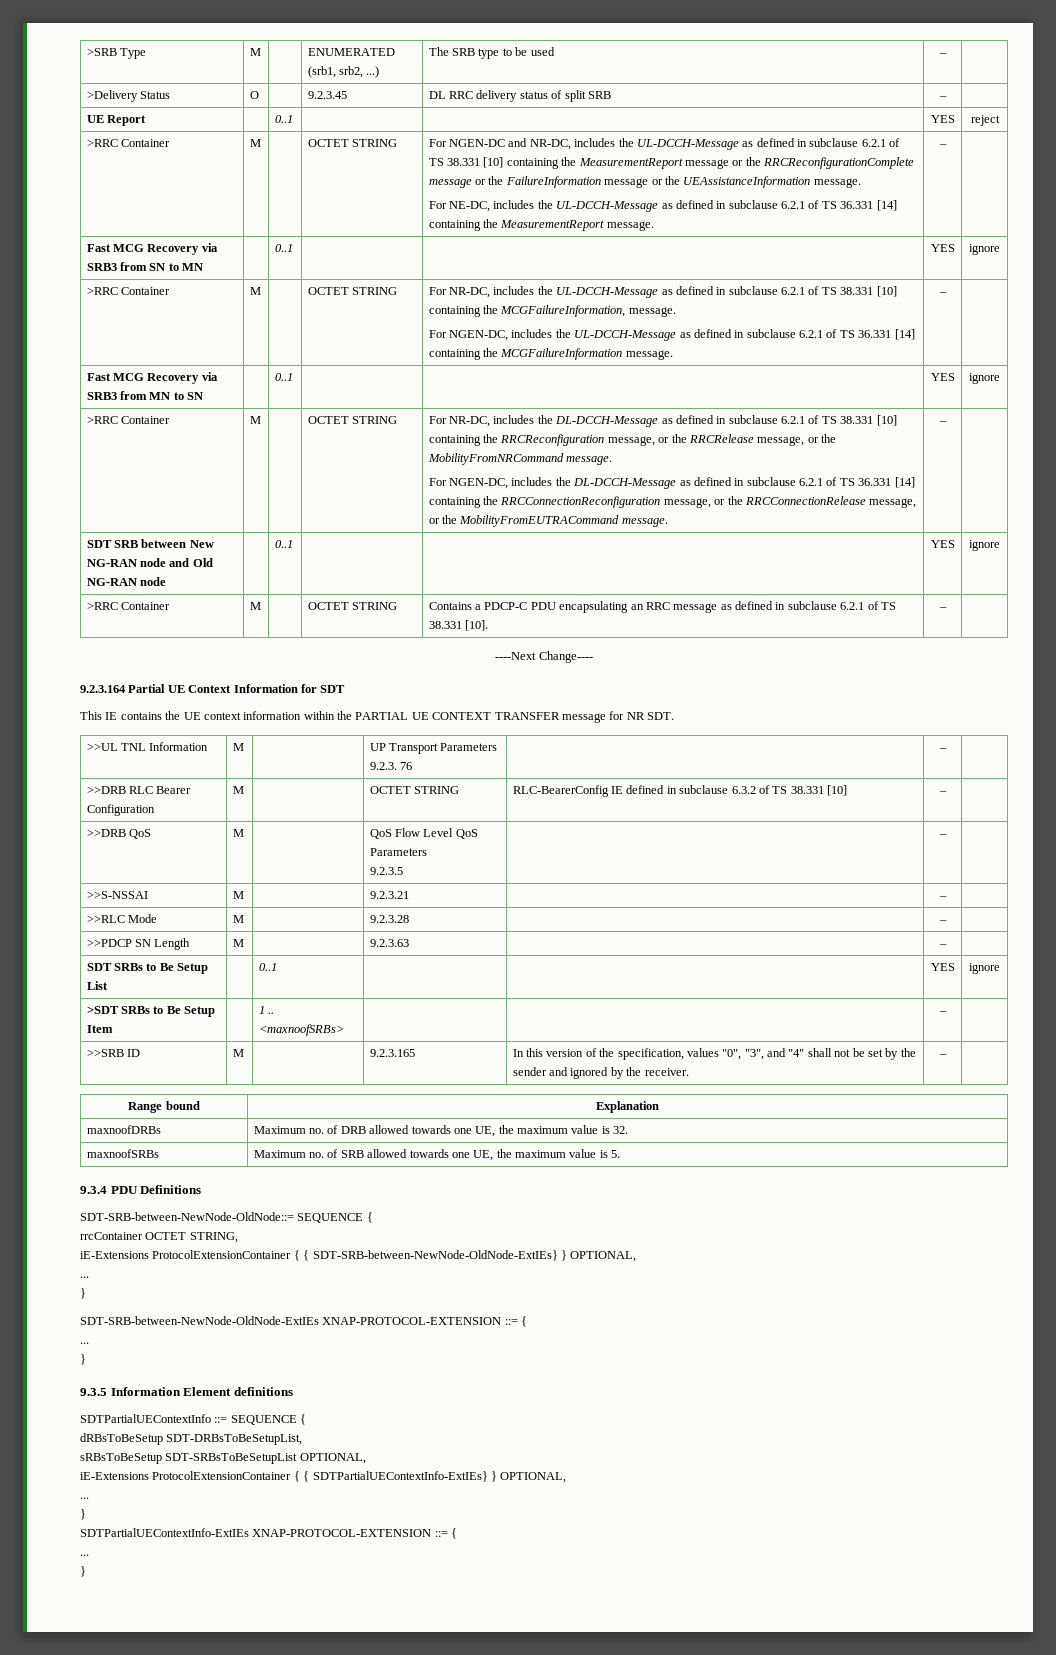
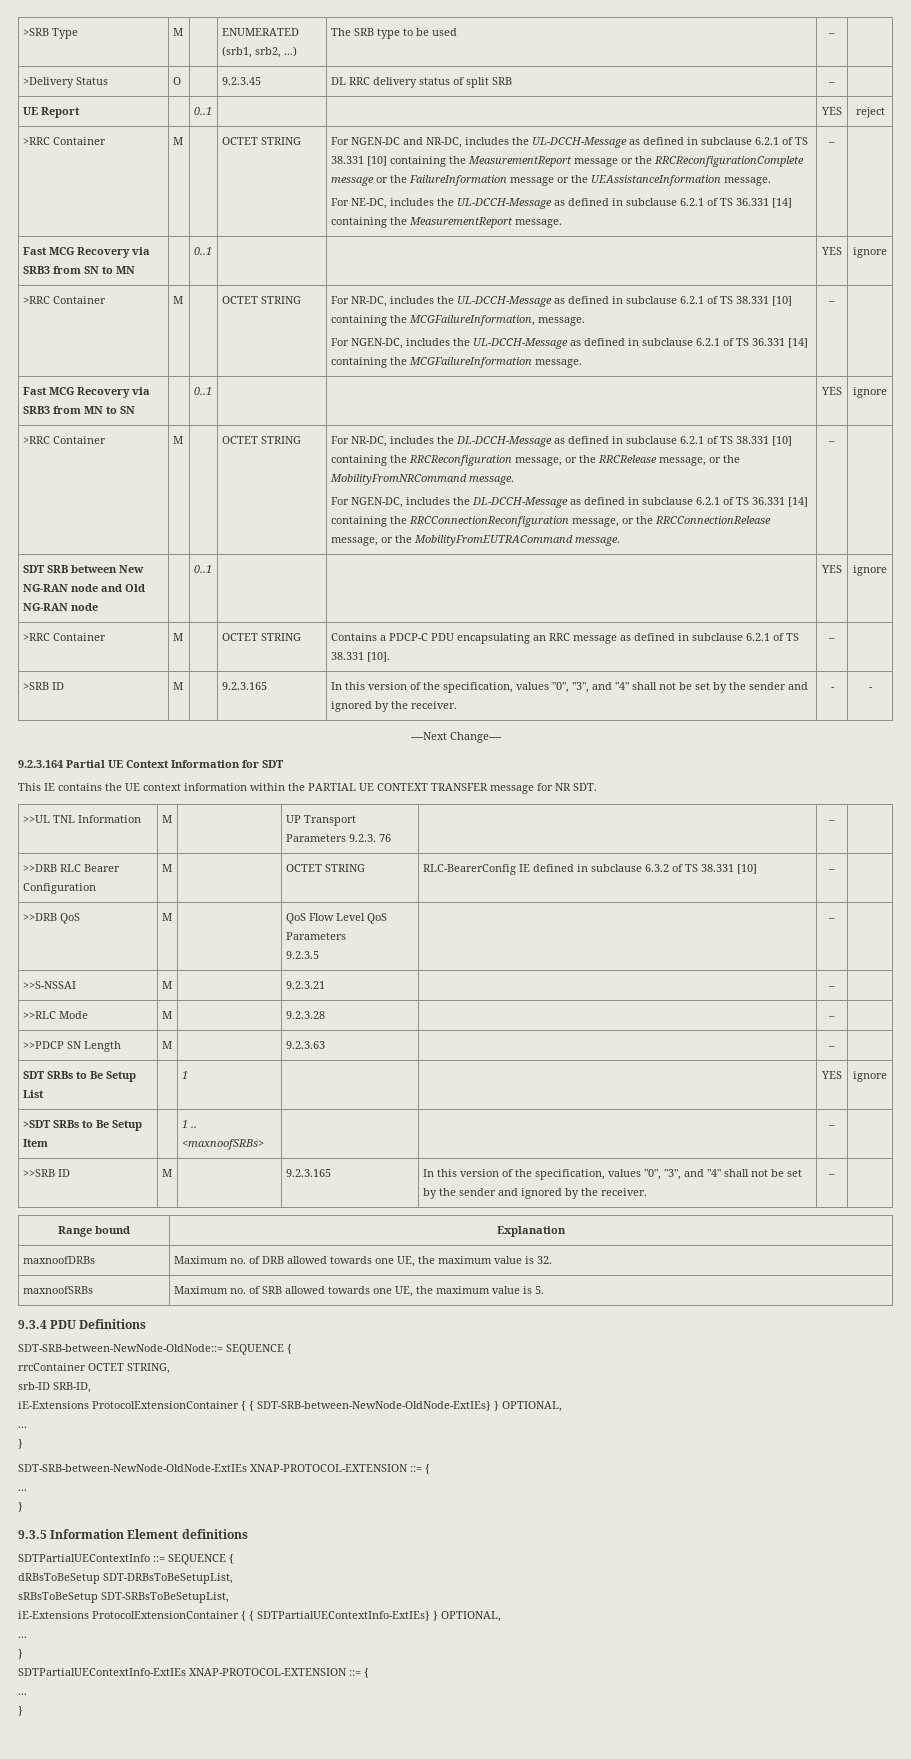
+ >SRB ID | M | | 9.2.3.165 | In this version of the specification, values "0", "3", and "4" shall not be set by the sender and ignored by the receiver. | - | -
- SDT SRBs to Be Setup List | | 0..1 | | | YES | ignore
+ SDT SRBs to Be Setup List | | 1 | | | YES | ignore
+ srb-ID SRB-ID,
- sRBsToBeSetup SDT-SRBsToBeSetupList OPTIONAL,
+ sRBsToBeSetup SDT-SRBsToBeSetupList,

